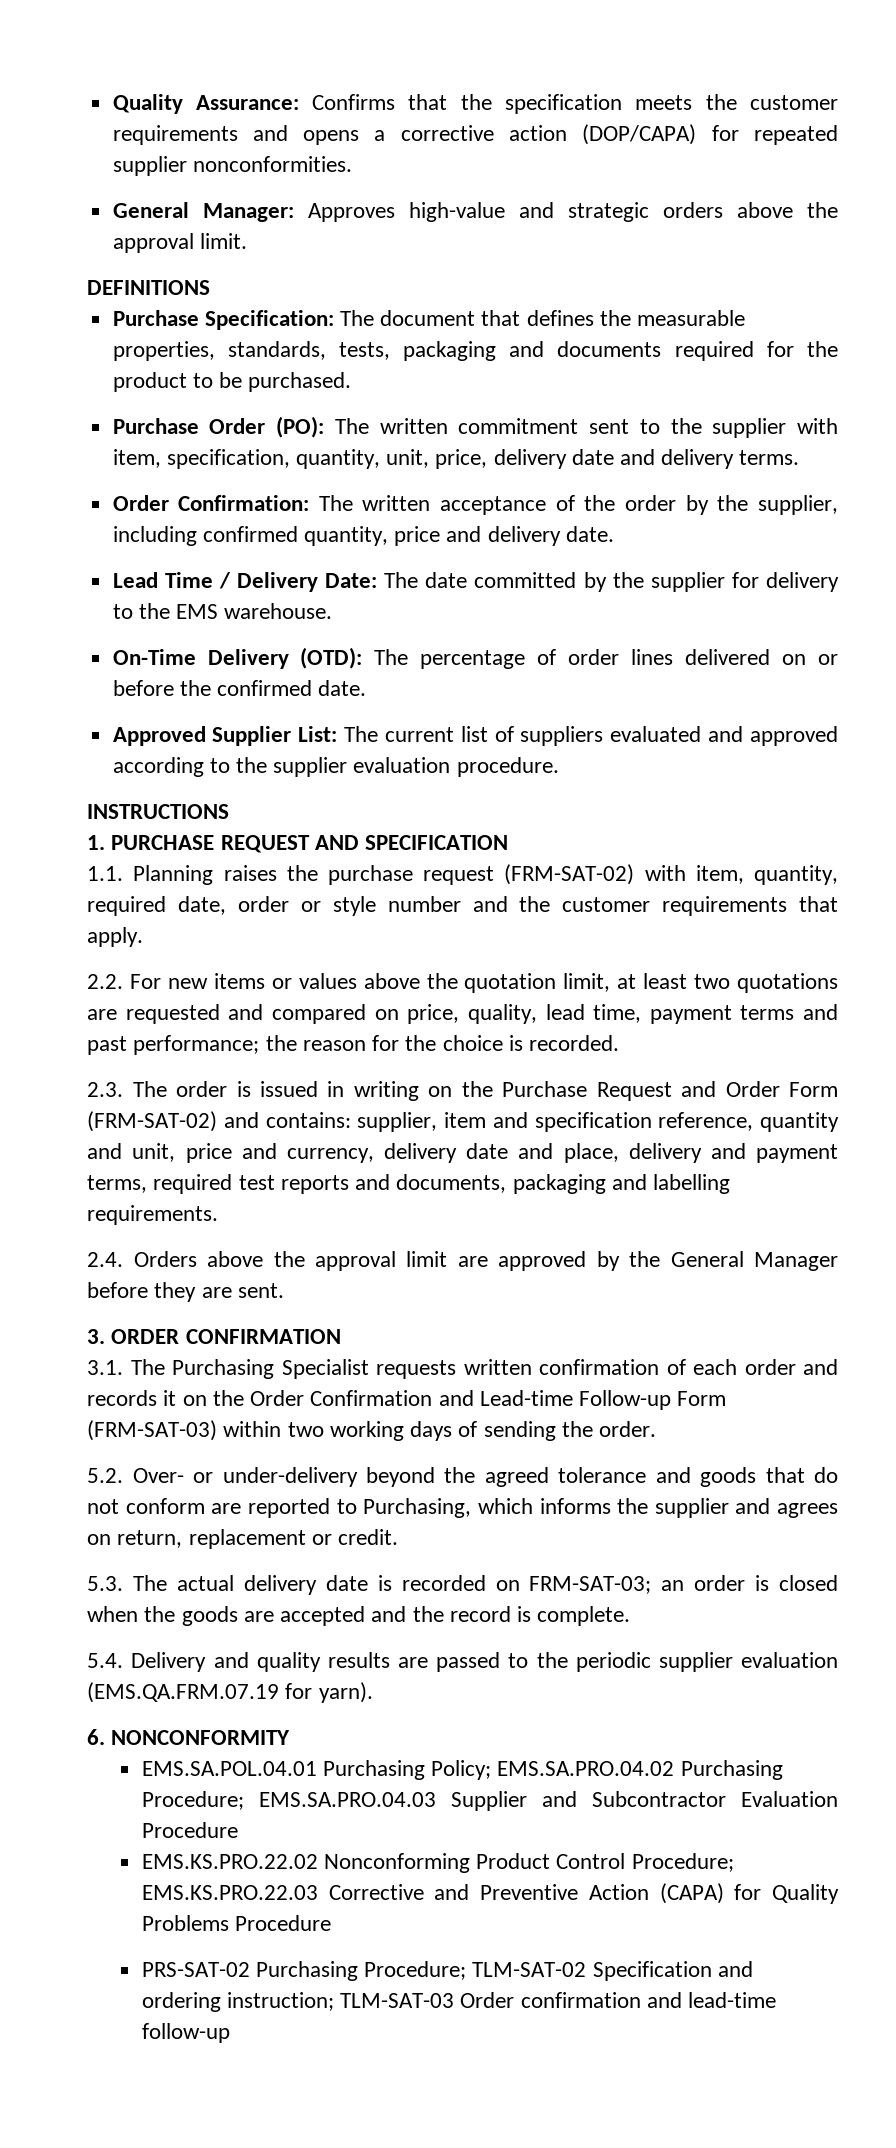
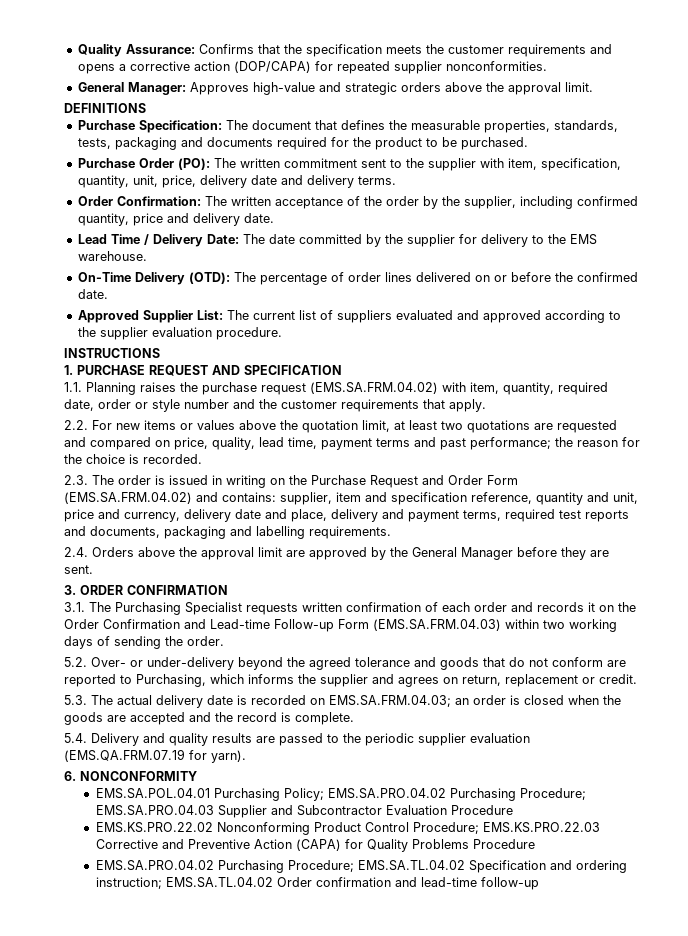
- 1.1. Planning raises the purchase request (FRM-SAT-02) with item, quantity, required date, order or style number and the customer requirements that apply.
+ 1.1. Planning raises the purchase request (EMS.SA.FRM.04.02) with item, quantity, required date, order or style number and the customer requirements that apply.
- 2.3. The order is issued in writing on the Purchase Request and Order Form (FRM-SAT-02) and contains: supplier, item and specification reference, quantity and unit, price and currency, delivery date and place, delivery and payment terms, required test reports and documents, packaging and labelling requirements.
+ 2.3. The order is issued in writing on the Purchase Request and Order Form (EMS.SA.FRM.04.02) and contains: supplier, item and specification reference, quantity and unit, price and currency, delivery date and place, delivery and payment terms, required test reports and documents, packaging and labelling requirements.
- 3.1. The Purchasing Specialist requests written confirmation of each order and records it on the Order Confirmation and Lead-time Follow-up Form (FRM-SAT-03) within two working days of sending the order.
+ 3.1. The Purchasing Specialist requests written confirmation of each order and records it on the Order Confirmation and Lead-time Follow-up Form (EMS.SA.FRM.04.03) within two working days of sending the order.
- 5.3. The actual delivery date is recorded on FRM-SAT-03; an order is closed when the goods are accepted and the record is complete.
+ 5.3. The actual delivery date is recorded on EMS.SA.FRM.04.03; an order is closed when the goods are accepted and the record is complete.
- PRS-SAT-02 Purchasing Procedure; TLM-SAT-02 Specification and ordering instruction; TLM-SAT-03 Order confirmation and lead-time follow-up
+ EMS.SA.PRO.04.02 Purchasing Procedure; EMS.SA.TL.04.02 Specification and ordering instruction; EMS.SA.TL.04.02 Order confirmation and lead-time follow-up

